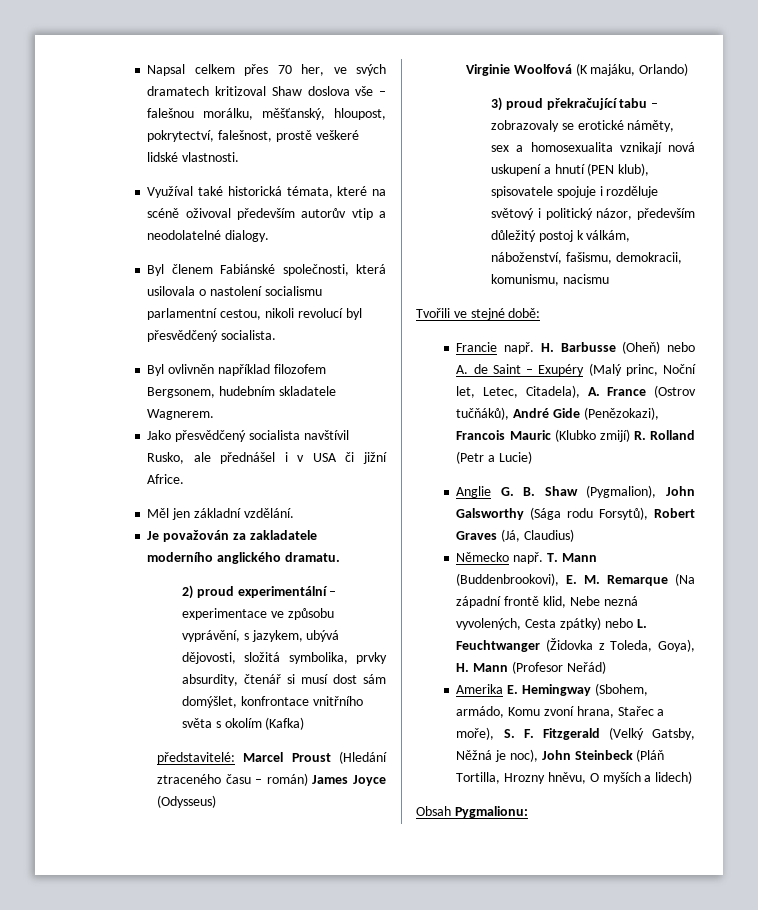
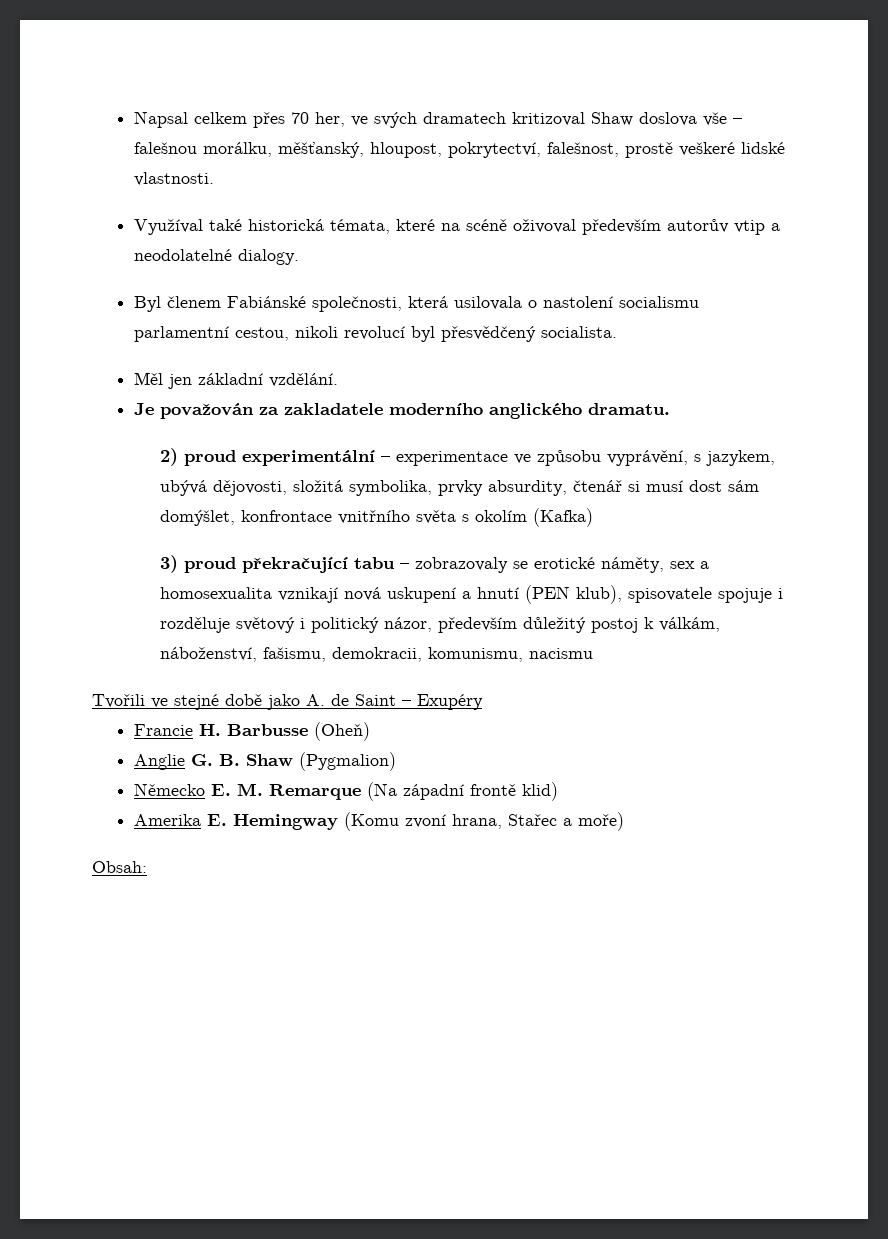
- Byl ovlivněn například filozofem Bergsonem, hudebním skladatele Wagnerem.
- Jako přesvědčený socialista navštívil Rusko, ale přednášel i v USA či jižní Africe.
- představitelé: Marcel Proust (Hledání ztraceného času – román) James Joyce (Odysseus)
- Virginie Woolfová (K majáku, Orlando)
- Tvořili ve stejné době:
- Francie např. H. Barbusse (Oheň) nebo A. de Saint – Exupéry (Malý princ, Noční let, Letec, Citadela), A. France (Ostrov tučňáků), André Gide (Penězokazi), Francois Mauric (Klubko zmijí) R. Rolland (Petr a Lucie)
- Anglie G. B. Shaw (Pygmalion), John Galsworthy (Sága rodu Forsytů), Robert Graves (Já, Claudius)
- Německo např. T. Mann (Buddenbrookovi), E. M. Remarque (Na západní frontě klid, Nebe nezná vyvolených, Cesta zpátky) nebo L. Feuchtwanger (Židovka z Toleda, Goya), H. Mann (Profesor Neřád)
+ Tvořili ve stejné době jako A. de Saint – Exupéry
+ Francie H. Barbusse (Oheň)
+ Anglie G. B. Shaw (Pygmalion)
+ Německo E. M. Remarque (Na západní frontě klid)
- Amerika E. Hemingway (Sbohem, armádo, Komu zvoní hrana, Stařec a moře), S. F. Fitzgerald (Velký Gatsby, Něžná je noc), John Steinbeck (Pláň Tortilla, Hrozny hněvu, O myších a lidech)
- Obsah Pygmalionu:
+ Amerika E. Hemingway (Komu zvoní hrana, Stařec a moře)
+ Obsah:

